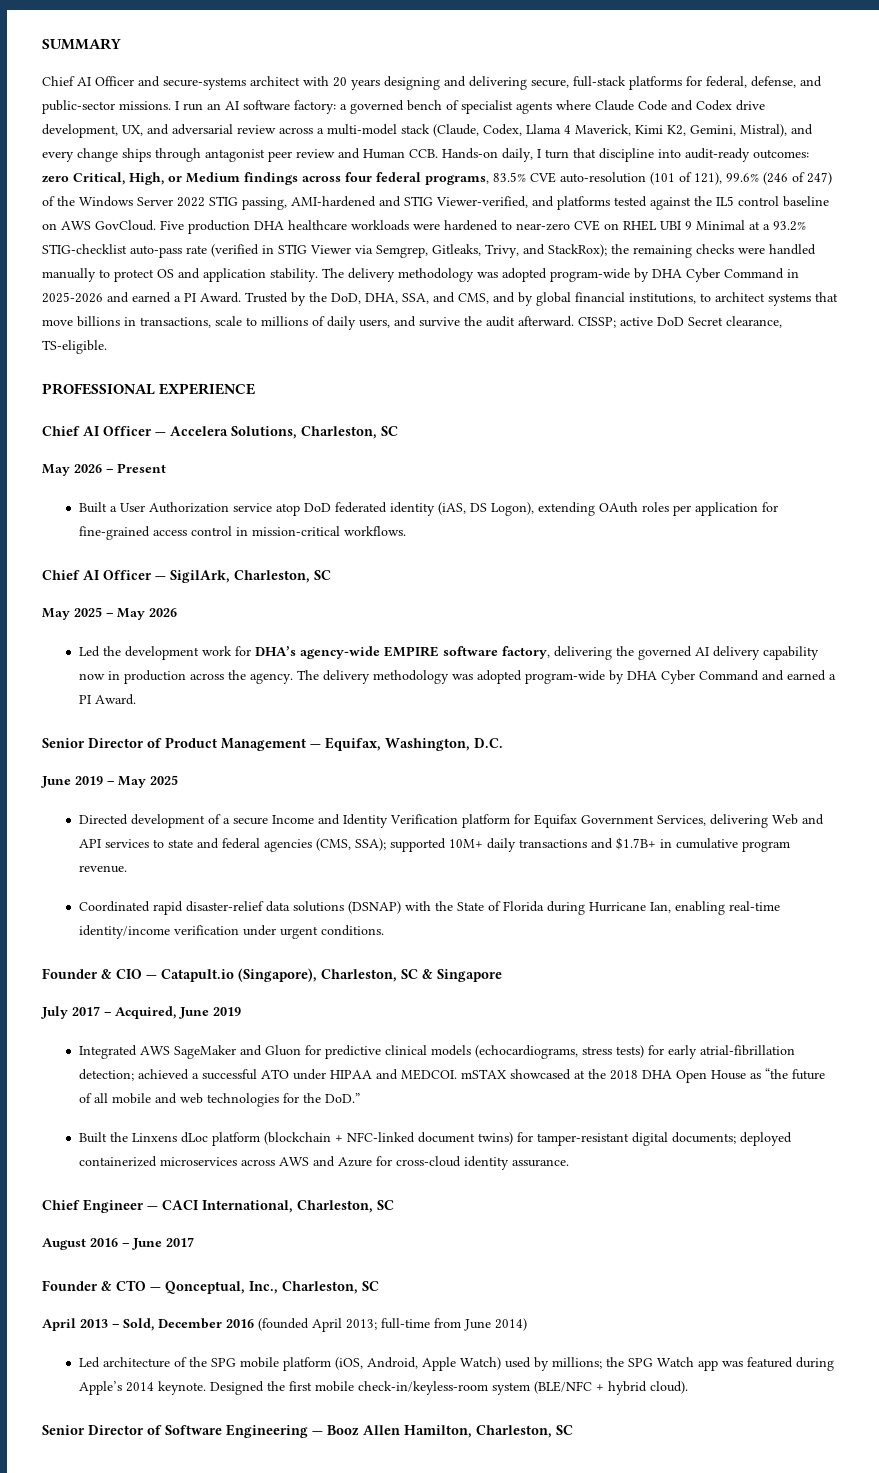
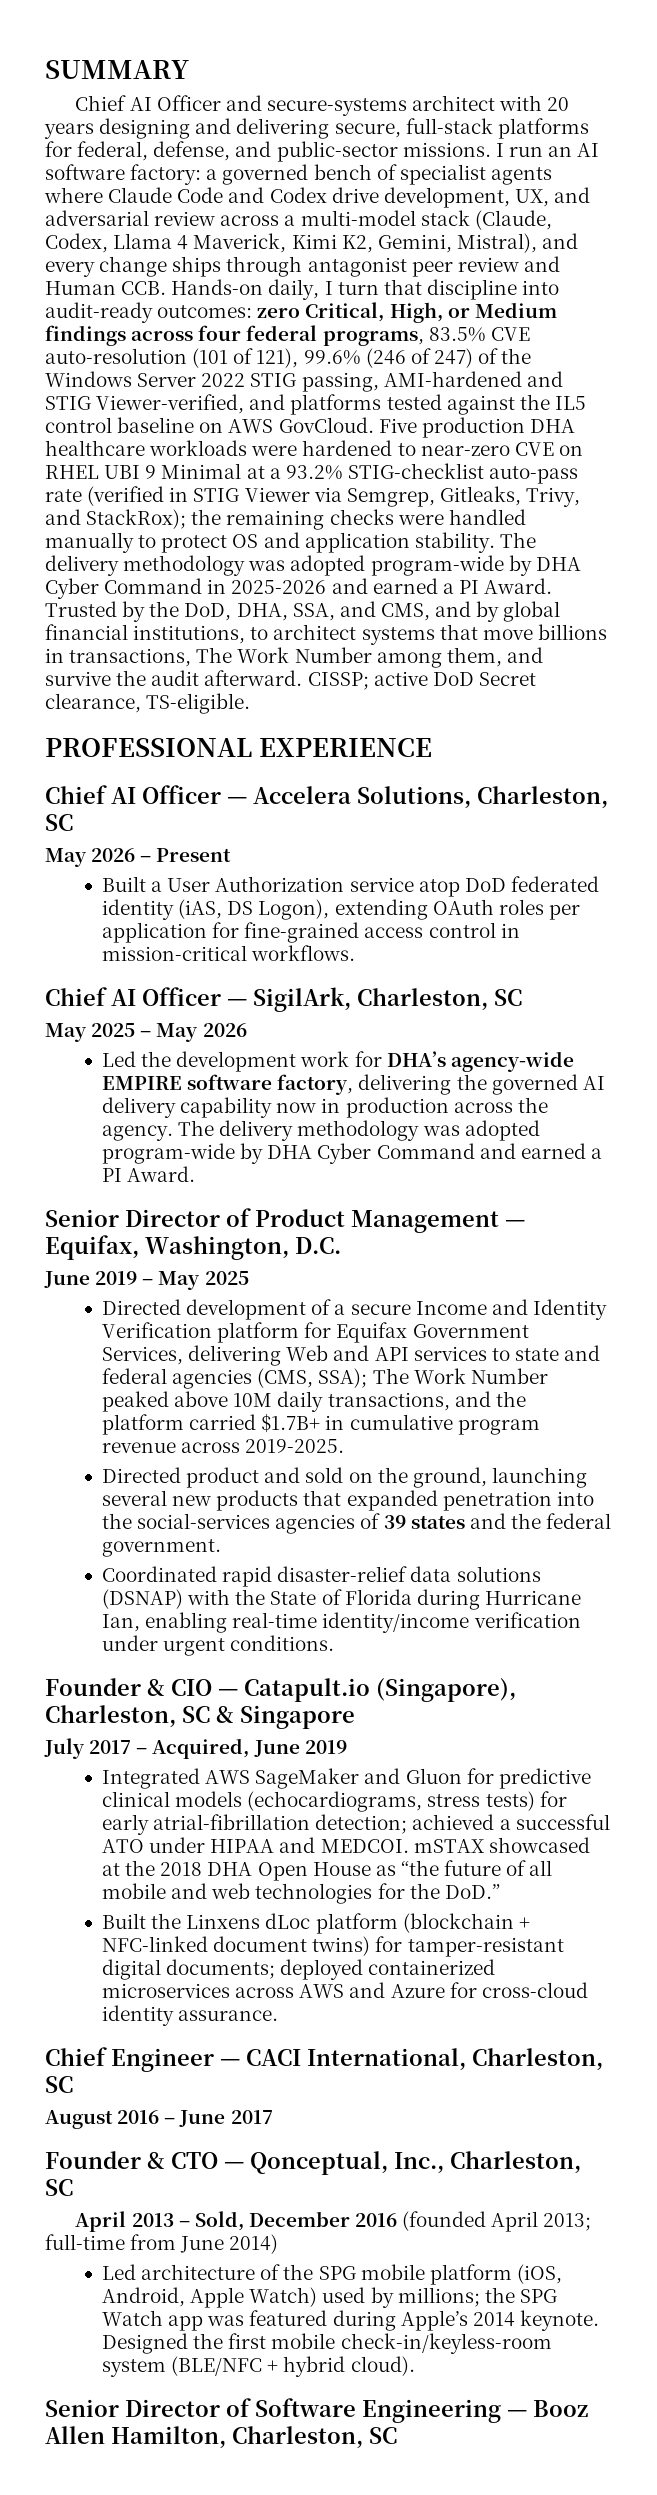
- Trusted by the DoD, DHA, SSA, and CMS, and by global financial institutions, to architect systems that move billions in transactions, scale to millions of daily users, and survive the audit afterward.
+ Trusted by the DoD, DHA, SSA, and CMS, and by global financial institutions, to architect systems that move billions in transactions, The Work Number among them, and survive the audit afterward.
- Directed development of a secure Income and Identity Verification platform for Equifax Government Services, delivering Web and API services to state and federal agencies (CMS, SSA); supported 10M+ daily transactions and $1.7B+ in cumulative program revenue.
+ Directed development of a secure Income and Identity Verification platform for Equifax Government Services, delivering Web and API services to state and federal agencies (CMS, SSA); The Work Number peaked above 10M daily transactions, and the platform carried $1.7B+ in cumulative program revenue across 2019-2025.
+ Directed product and sold on the ground, launching several new products that expanded penetration into the social-services agencies of 39 states and the federal government.

